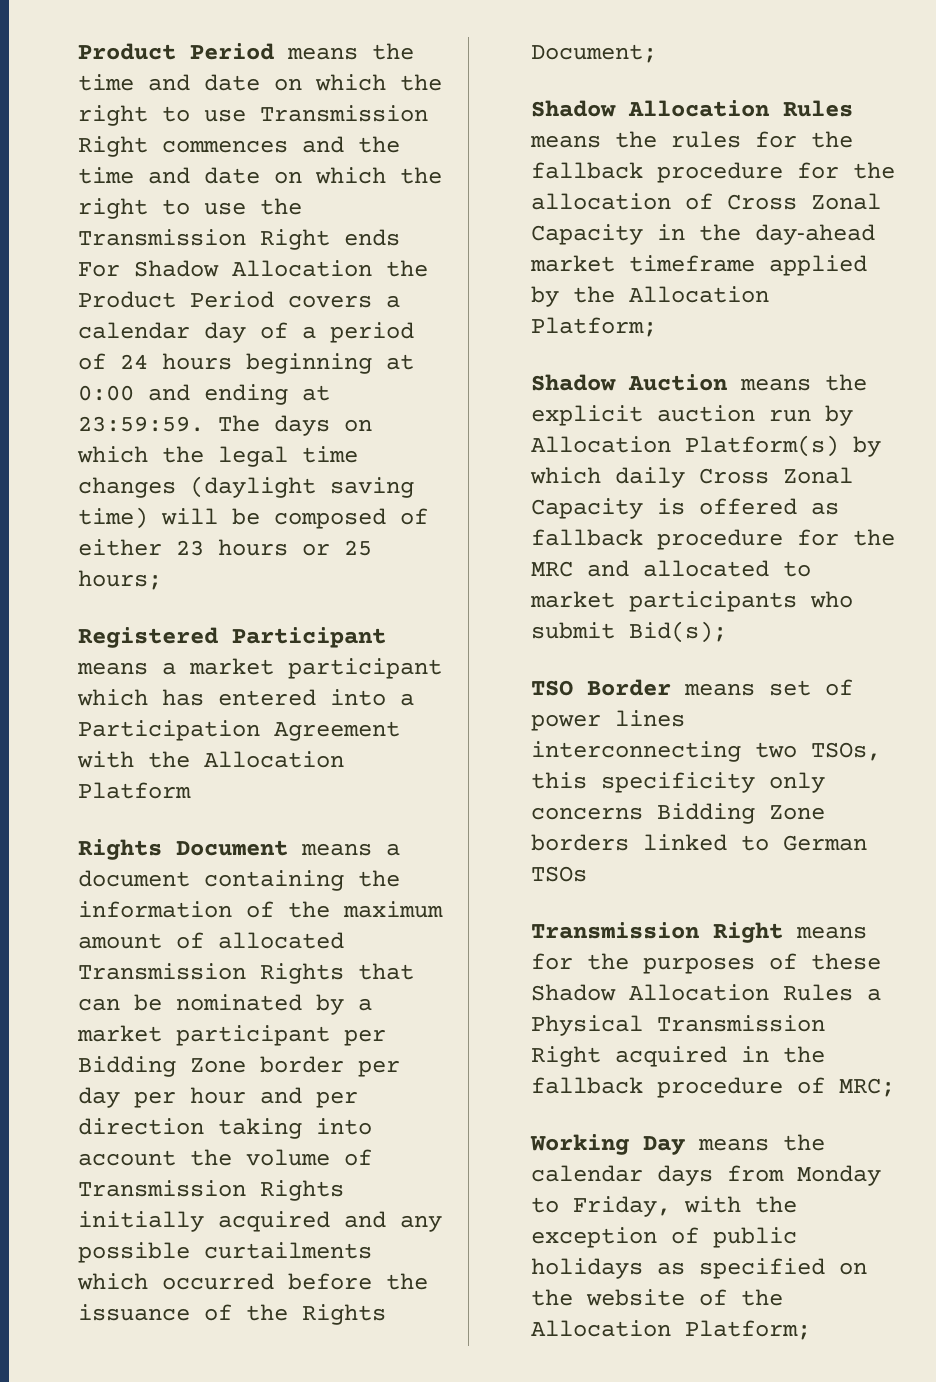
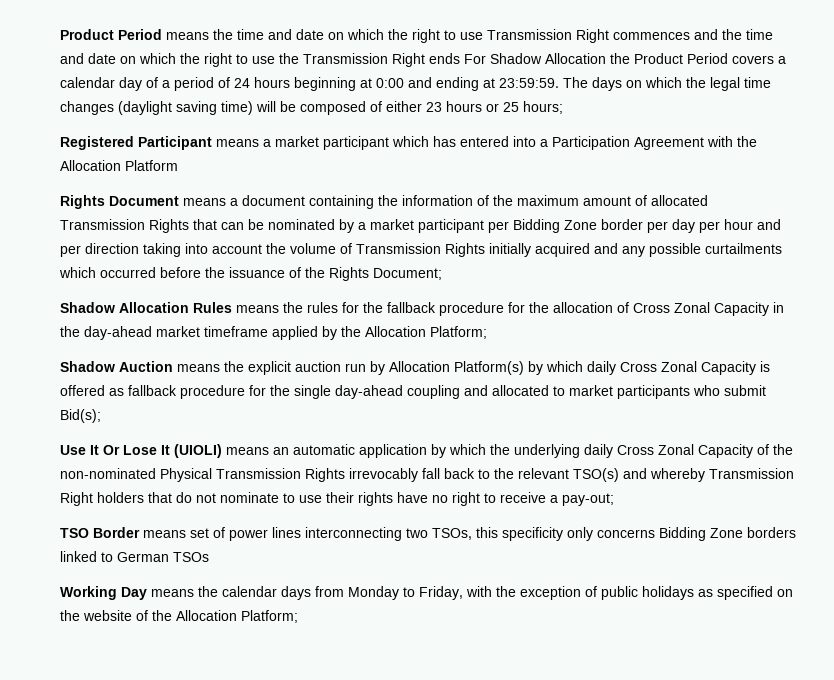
- Shadow Auction means the explicit auction run by Allocation Platform(s) by which daily Cross Zonal Capacity is offered as fallback procedure for the MRC and allocated to market participants who submit Bid(s);
+ Shadow Auction means the explicit auction run by Allocation Platform(s) by which daily Cross Zonal Capacity is offered as fallback procedure for the single day‐ahead coupling and allocated to market participants who submit Bid(s);
+ Use It Or Lose It (UIOLI) means an automatic application by which the underlying daily Cross Zonal Capacity of the non-nominated Physical Transmission Rights irrevocably fall back to the relevant TSO(s) and whereby Transmission Right holders that do not nominate to use their rights have no right to receive a pay-out;
- Transmission Right means for the purposes of these Shadow Allocation Rules a Physical Transmission Right acquired in the fallback procedure of MRC;

